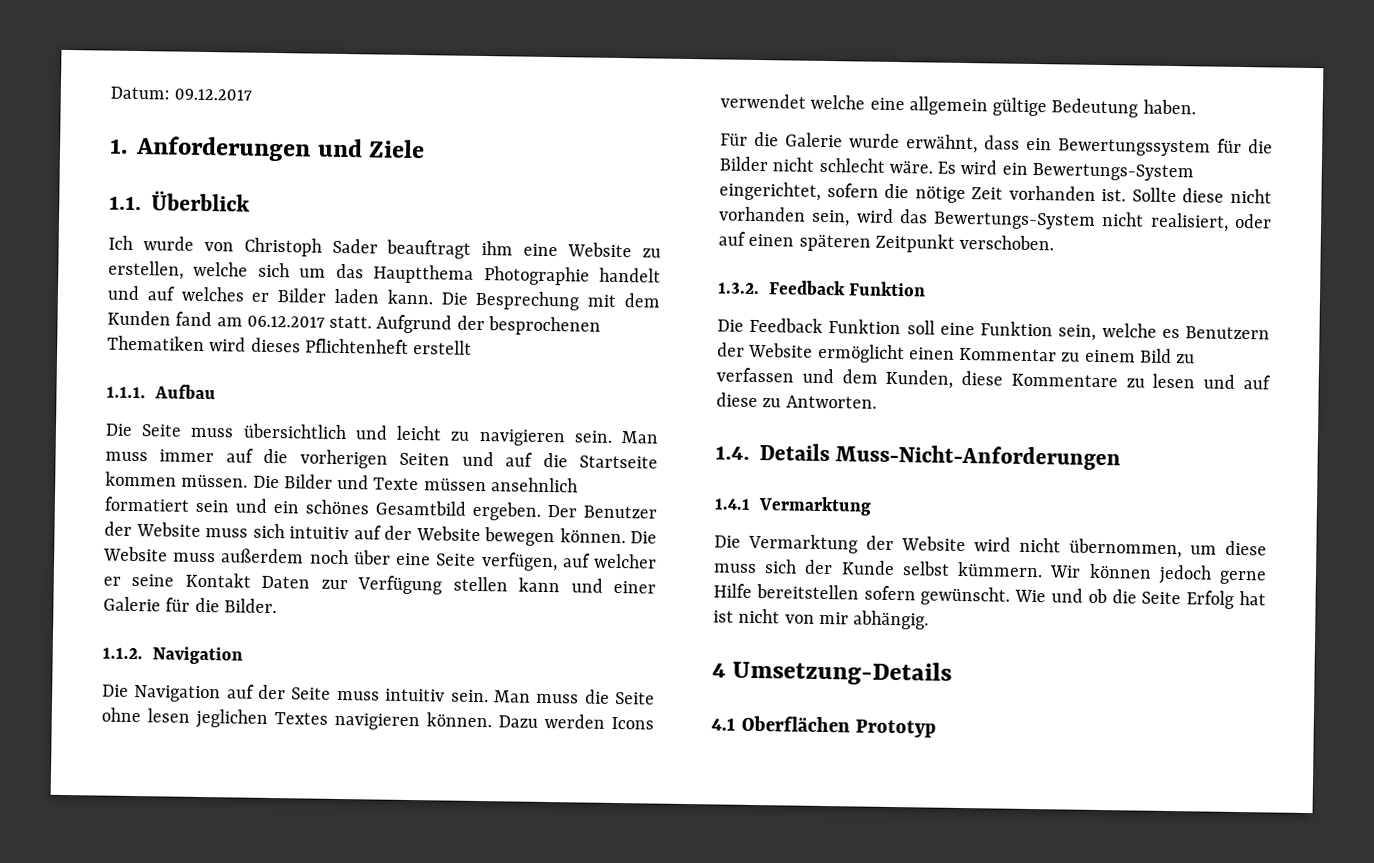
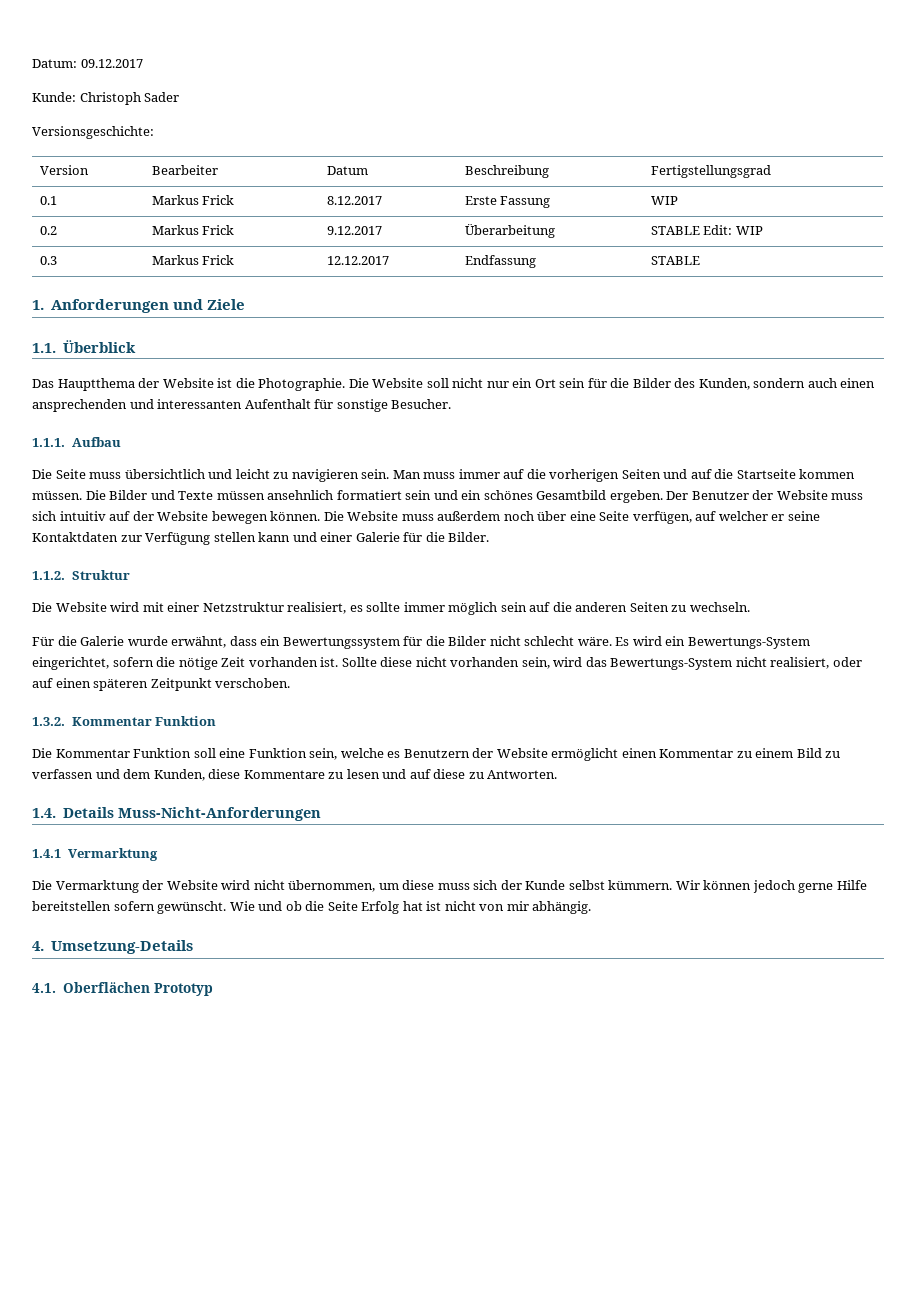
+ Kunde: Christoph Sader
+ Versionsgeschichte:
+ Version | Bearbeiter | Datum | Beschreibung | Fertigstellungsgrad
+ 0.1 | Markus Frick | 8.12.2017 | Erste Fassung | WIP
+ 0.2 | Markus Frick | 9.12.2017 | Überarbeitung | STABLE Edit: WIP
+ 0.3 | Markus Frick | 12.12.2017 | Endfassung | STABLE
- Ich wurde von Christoph Sader beauftragt ihm eine Website zu erstellen, welche sich um das Hauptthema Photographie handelt und auf welches er Bilder laden kann. Die Besprechung mit dem Kunden fand am 06.12.2017 statt. Aufgrund der besprochenen Thematiken wird dieses Pflichtenheft erstellt
+ Das Hauptthema der Website ist die Photographie. Die Website soll nicht nur ein Ort sein für die Bilder des Kunden, sondern auch einen ansprechenden und interessanten Aufenthalt für sonstige Besucher.
- Die Website muss außerdem noch über eine Seite verfügen, auf welcher er seine Kontakt Daten zur Verfügung stellen kann und einer Galerie für die Bilder.
+ Die Website muss außerdem noch über eine Seite verfügen, auf welcher er seine Kontaktdaten zur Verfügung stellen kann und einer Galerie für die Bilder.
- 1.1.2. Navigation
- Die Navigation auf der Seite muss intuitiv sein. Man muss die Seite ohne lesen jeglichen Textes navigieren können. Dazu werden Icons verwendet welche eine allgemein gültige Bedeutung haben.
+ 1.1.2. Struktur
+ Die Website wird mit einer Netzstruktur realisiert, es sollte immer möglich sein auf die anderen Seiten zu wechseln.
- 1.3.2. Feedback Funktion
+ 1.3.2. Kommentar Funktion
- Die Feedback Funktion soll eine Funktion sein, welche es Benutzern der Website ermöglicht einen Kommentar zu einem Bild zu verfassen und dem Kunden, diese Kommentare zu lesen und auf diese zu Antworten.
+ Die Kommentar Funktion soll eine Funktion sein, welche es Benutzern der Website ermöglicht einen Kommentar zu einem Bild zu verfassen und dem Kunden, diese Kommentare zu lesen und auf diese zu Antworten.
- 4 Umsetzung-Details
+ 4. Umsetzung-Details
- 4.1 Oberflächen Prototyp
+ 4.1. Oberflächen Prototyp

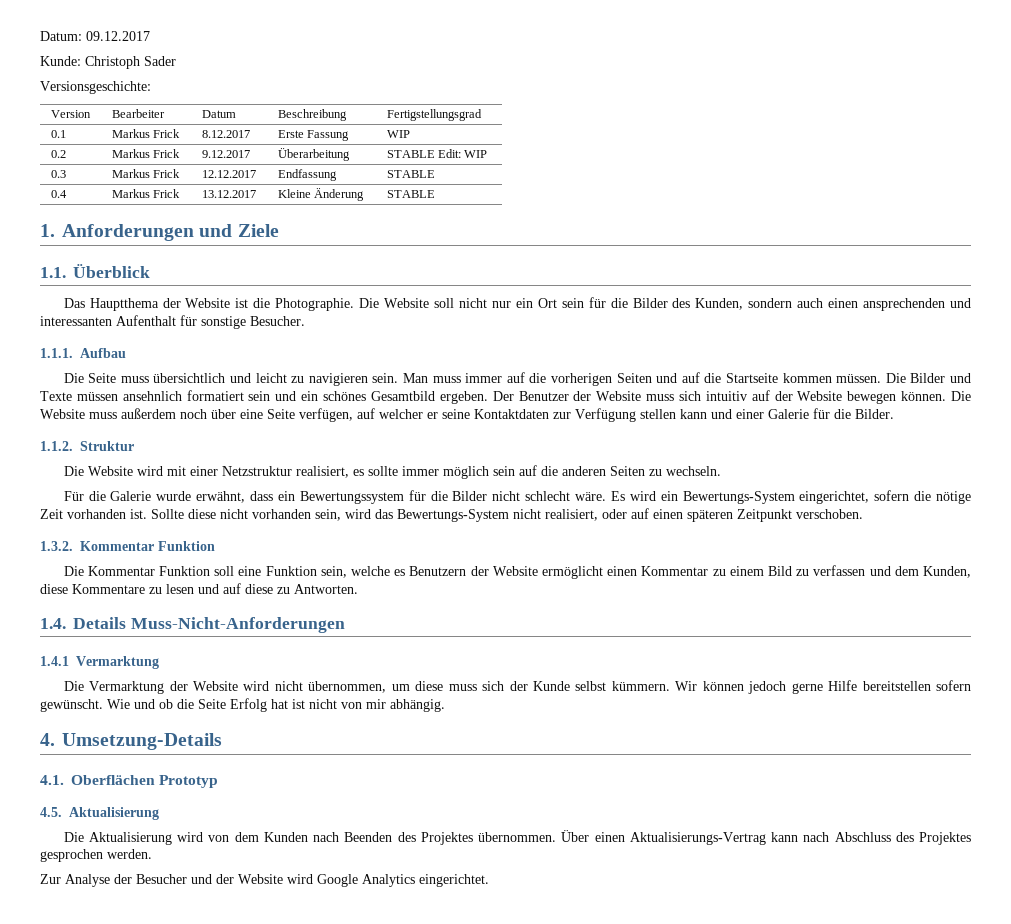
+ 0.4 | Markus Frick | 13.12.2017 | Kleine Änderung | STABLE
+ 4.5. Aktualisierung
+ Die Aktualisierung wird von dem Kunden nach Beenden des Projektes übernommen. Über einen Aktualisierungs-Vertrag kann nach Abschluss des Projektes gesprochen werden.
+ Zur Analyse der Besucher und der Website wird Google Analytics eingerichtet.

